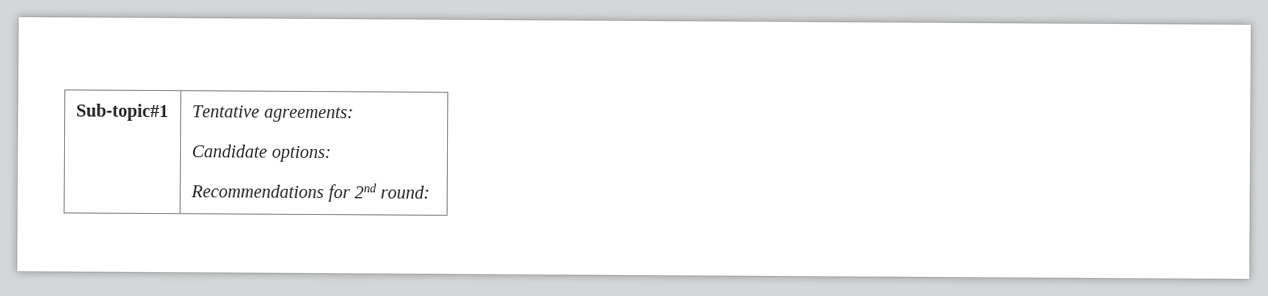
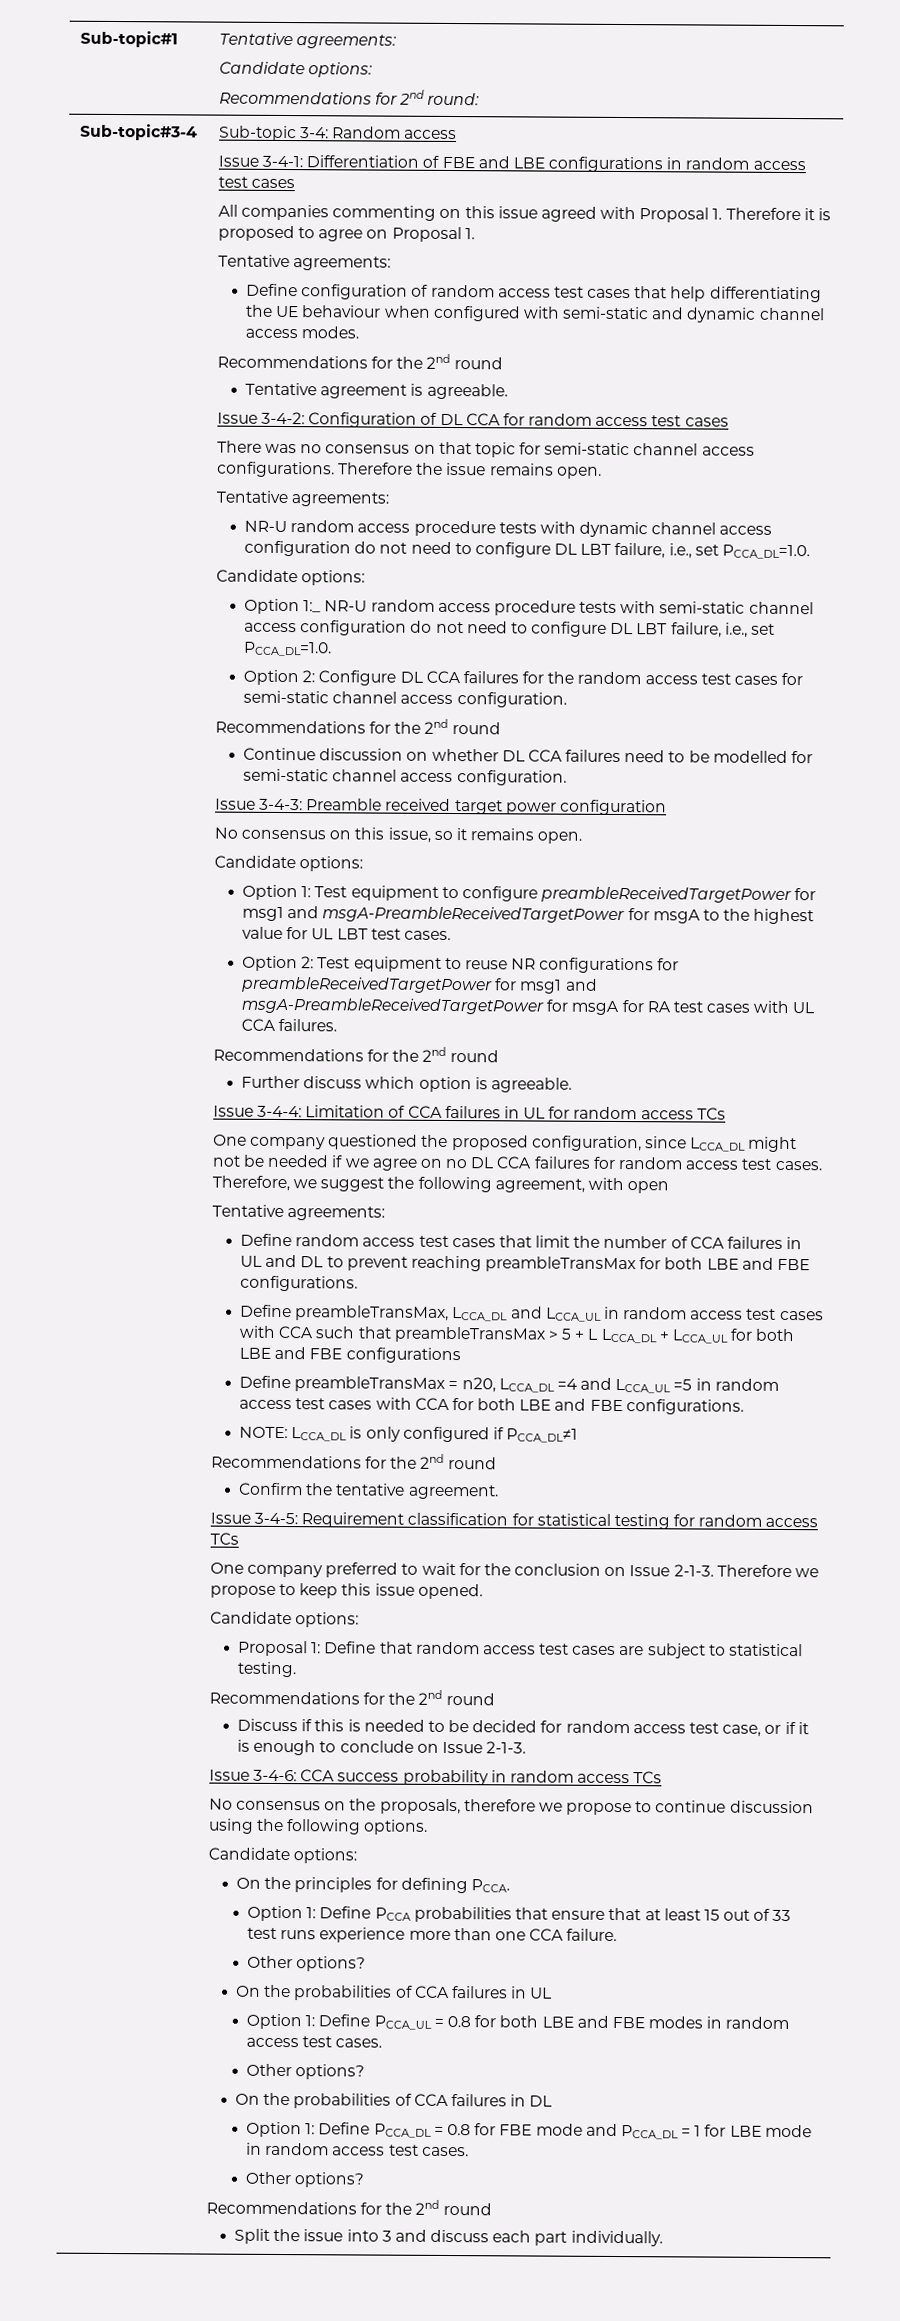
+ Sub-topic#3-4 | Sub-topic 3-4: Random access
+ Issue 3-4-1: Differentiation of FBE and LBE configurations in random access test cases
+ All companies commenting on this issue agreed with Proposal 1. Therefore it is proposed to agree on Proposal 1.
+ Tentative agreements:
+ Define configuration of random access test cases that help differentiating the UE behaviour when configured with semi-static and dynamic channel access modes.
+ Recommendations for the 2nd round
+ Tentative agreement is agreeable.
+ Issue 3-4-2: Configuration of DL CCA for random access test cases
+ There was no consensus on that topic for semi-static channel access configurations. Therefore the issue remains open.
+ Tentative agreements:
+ NR-U random access procedure tests with dynamic channel access configuration do not need to configure DL LBT failure, i.e., set PCCA_DL=1.0.
+ Candidate options:
+ Option 1:_ NR-U random access procedure tests with semi-static channel access configuration do not need to configure DL LBT failure, i.e., set PCCA_DL=1.0.
+ Option 2: Configure DL CCA failures for the random access test cases for semi-static channel access configuration.
+ Recommendations for the 2nd round
+ Continue discussion on whether DL CCA failures need to be modelled for semi-static channel access configuration.
+ Issue 3-4-3: Preamble received target power configuration
+ No consensus on this issue, so it remains open.
+ Candidate options:
+ Option 1: Test equipment to configure preambleReceivedTargetPower for msg1 and msgA-PreambleReceivedTargetPower for msgA to the highest value for UL LBT test cases.
+ Option 2: Test equipment to reuse NR configurations for preambleReceivedTargetPower for msg1 and msgA-PreambleReceivedTargetPower for msgA for RA test cases with UL CCA failures.
+ Recommendations for the 2nd round
+ Further discuss which option is agreeable.
+ Issue 3-4-4: Limitation of CCA failures in UL for random access TCs
+ One company questioned the proposed configuration, since LCCA_DL might not be needed if we agree on no DL CCA failures for random access test cases. Therefore, we suggest the following agreement, with open
+ Tentative agreements:
+ Define random access test cases that limit the number of CCA failures in UL and DL to prevent reaching preambleTransMax for both LBE and FBE configurations.
+ Define preambleTransMax, LCCA_DL and LCCA_UL in random access test cases with CCA such that preambleTransMax > 5 + L LCCA_DL + LCCA_UL for both LBE and FBE configurations
+ Define preambleTransMax = n20, LCCA_DL =4 and LCCA_UL =5 in random access test cases with CCA for both LBE and FBE configurations.
+ NOTE: LCCA_DL is only configured if PCCA_DL≠1
+ Recommendations for the 2nd round
+ Confirm the tentative agreement.
+ Issue 3-4-5: Requirement classification for statistical testing for random access TCs
+ One company preferred to wait for the conclusion on Issue 2-1-3. Therefore we propose to keep this issue opened.
+ Candidate options:
+ Proposal 1: Define that random access test cases are subject to statistical testing.
+ Recommendations for the 2nd round
+ Discuss if this is needed to be decided for random access test case, or if it is enough to conclude on Issue 2-1-3.
+ Issue 3-4-6: CCA success probability in random access TCs
+ No consensus on the proposals, therefore we propose to continue discussion using the following options.
+ Candidate options:
+ On the principles for defining PCCA.
+ Option 1: Define PCCA probabilities that ensure that at least 15 out of 33 test runs experience more than one CCA failure.
+ Other options?
+ On the probabilities of CCA failures in UL
+ Option 1: Define PCCA_UL = 0.8 for both LBE and FBE modes in random access test cases.
+ Other options?
+ On the probabilities of CCA failures in DL
+ Option 1: Define PCCA_DL = 0.8 for FBE mode and PCCA_DL = 1 for LBE mode in random access test cases.
+ Other options?
+ Recommendations for the 2nd round
+ Split the issue into 3 and discuss each part individually.

